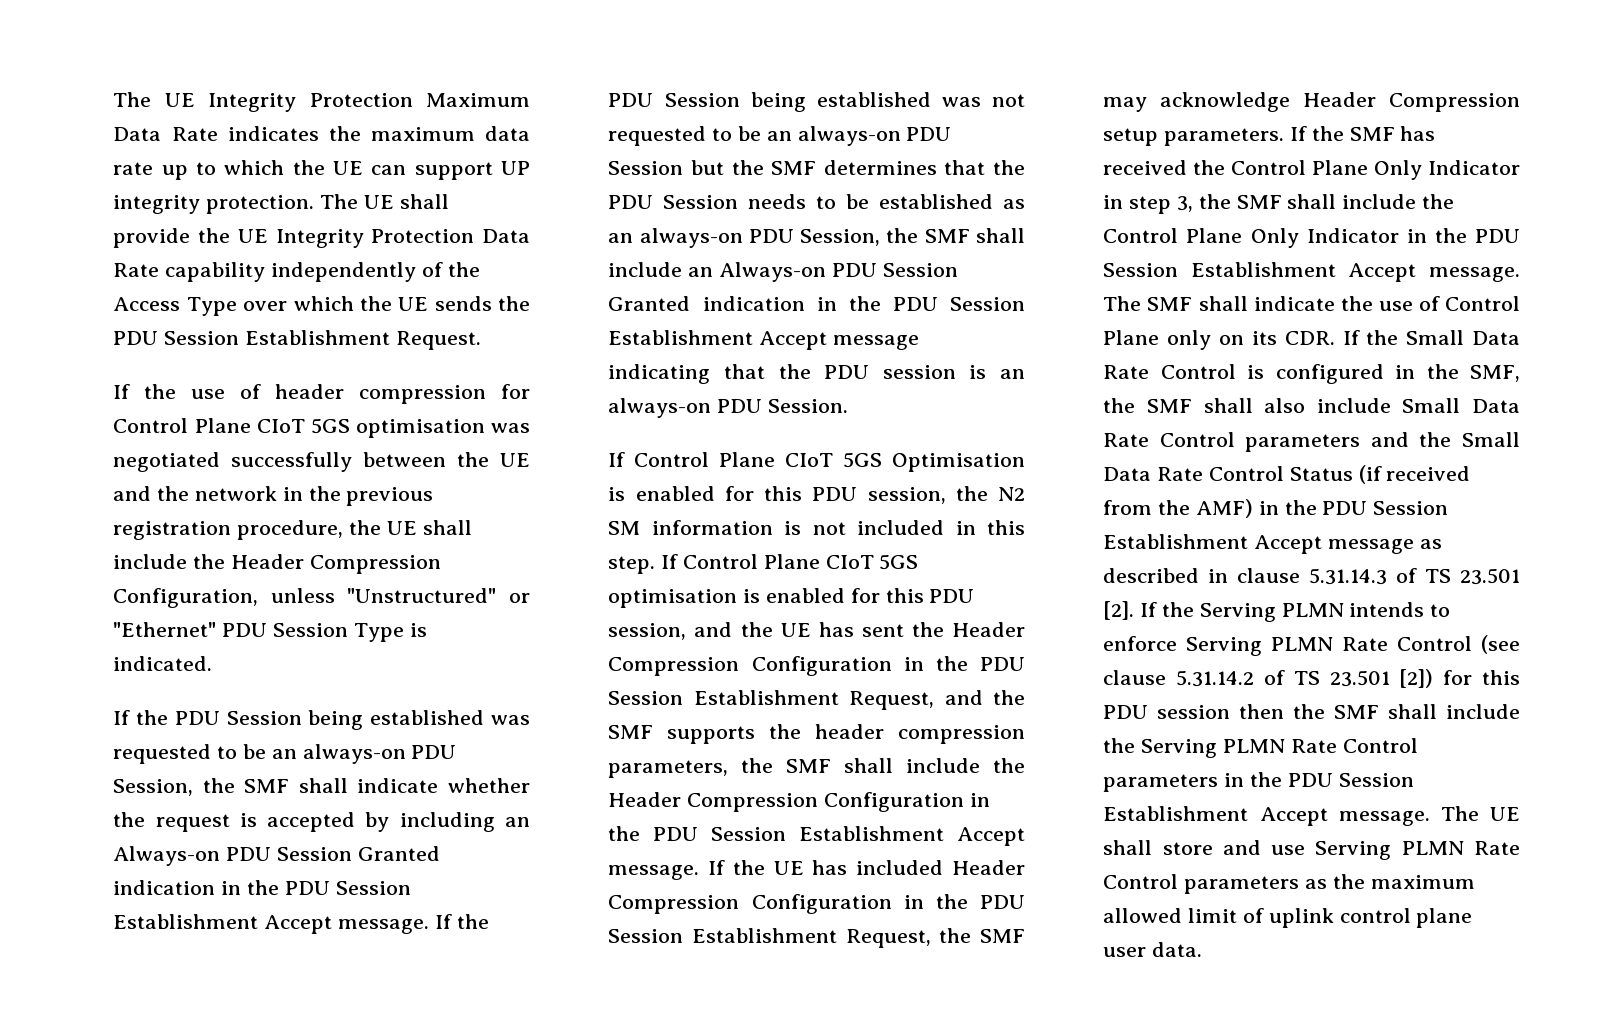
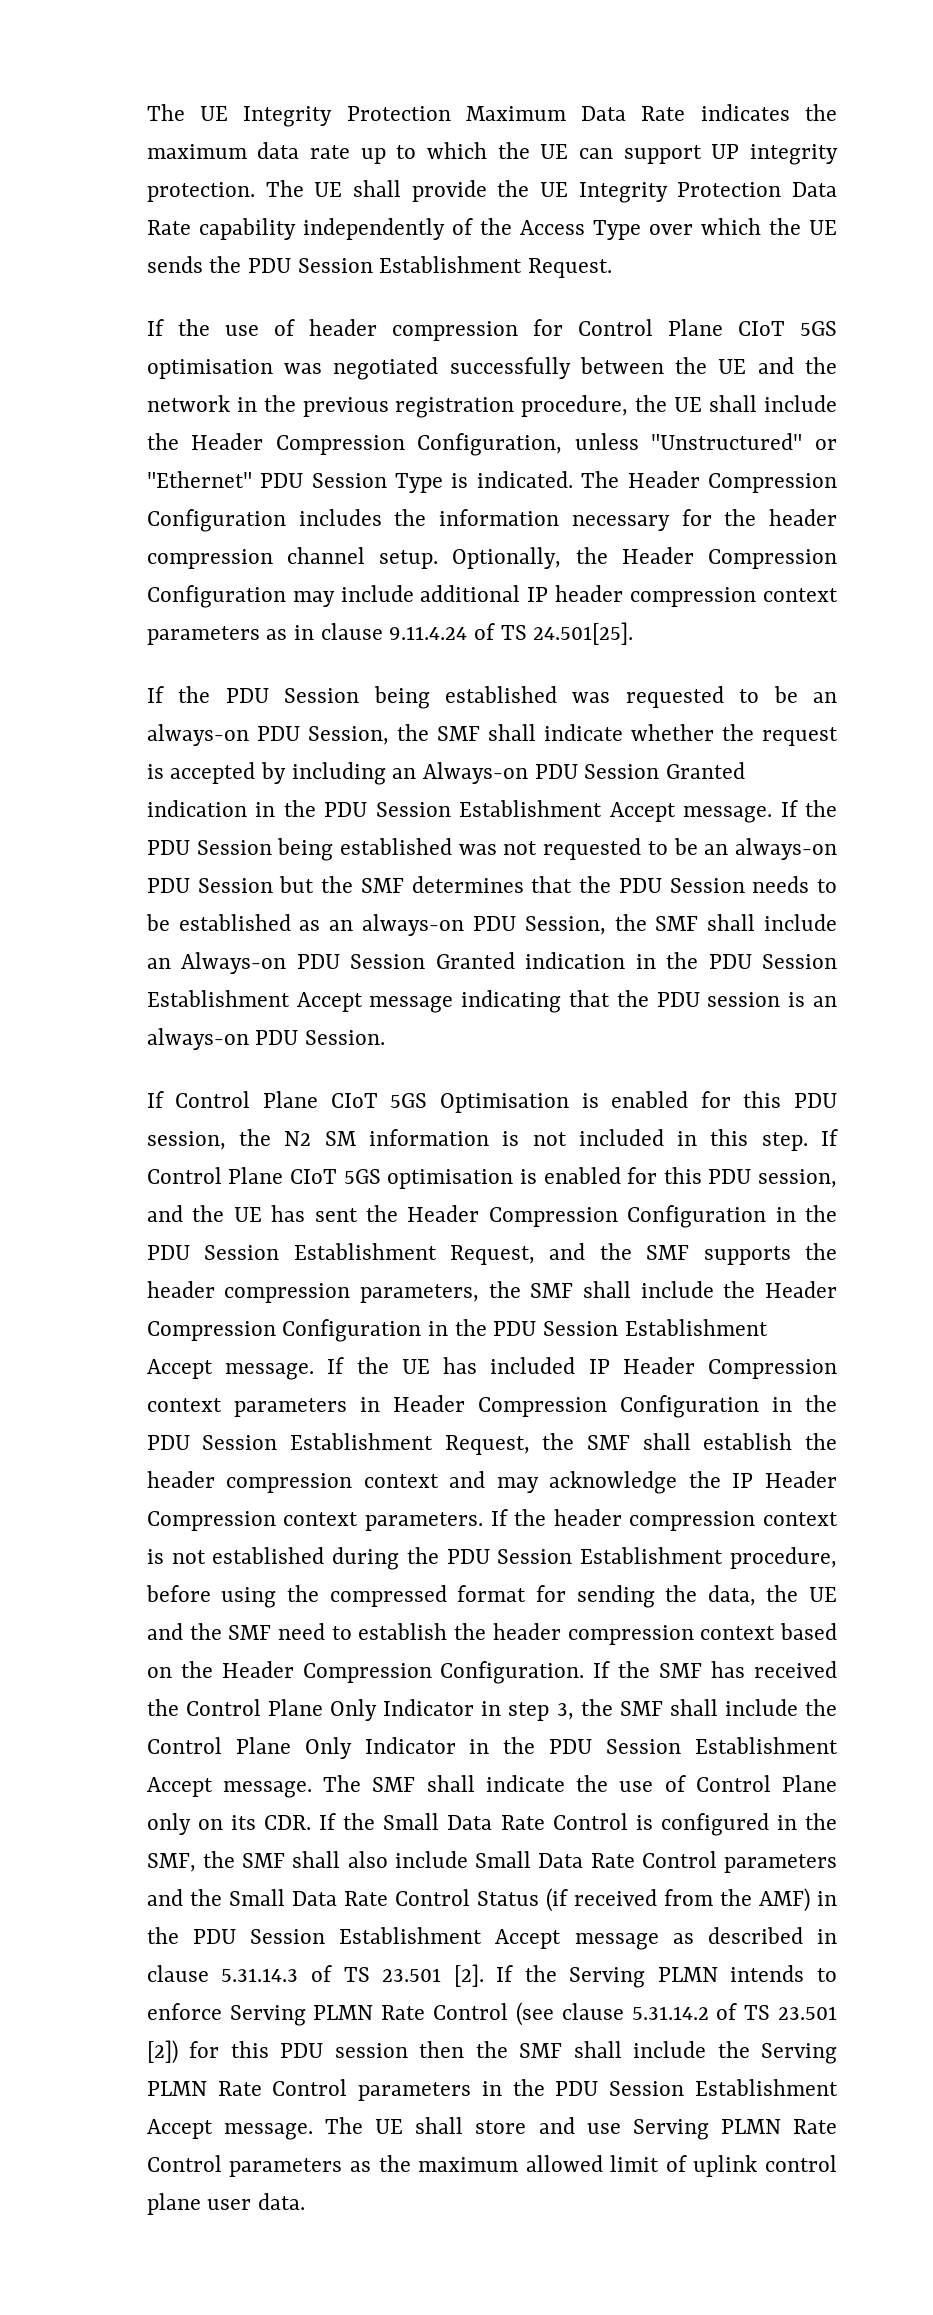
+ The Header Compression Configuration includes the information necessary for the header compression channel setup. Optionally, the Header Compression Configuration may include additional IP header compression context parameters as in clause 9.11.4.24 of TS 24.501[25].
- If the UE has included Header Compression Configuration in the PDU Session Establishment Request, the SMF may acknowledge Header Compression setup parameters.
+ If the UE has included IP Header Compression context parameters in Header Compression Configuration in the PDU Session Establishment Request, the SMF shall establish the header compression context and may acknowledge the IP Header Compression context parameters.
- If the SMF has received the Control Plane Only Indicator in step 3, the SMF shall include the Control Plane Only Indicator in the PDU Session Establishment Accept message.
+ If the header compression context is not established during the PDU Session Establishment procedure, before using the compressed format for sending the data, the UE and the SMF need to establish the header compression context based on the Header Compression Configuration. If the SMF has received the Control Plane Only Indicator in step 3, the SMF shall include the Control Plane Only Indicator in the PDU Session Establishment Accept message.

